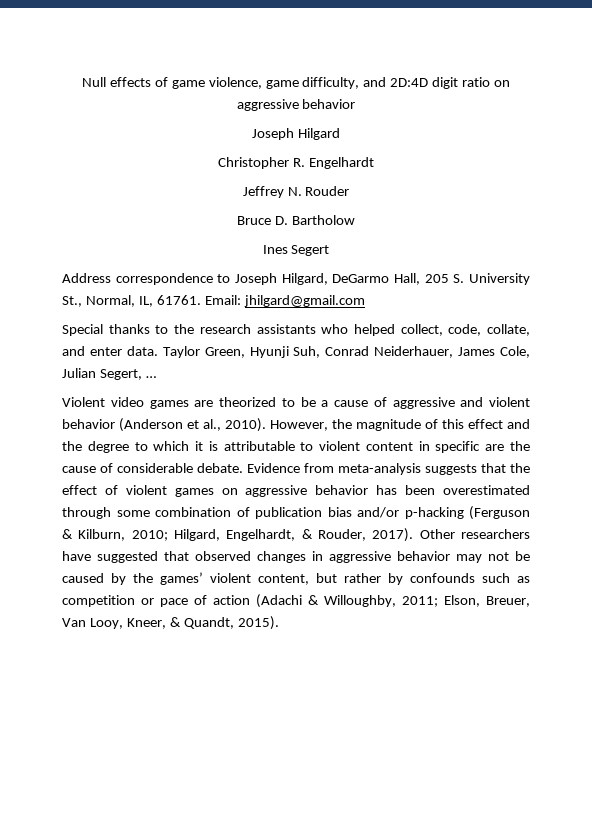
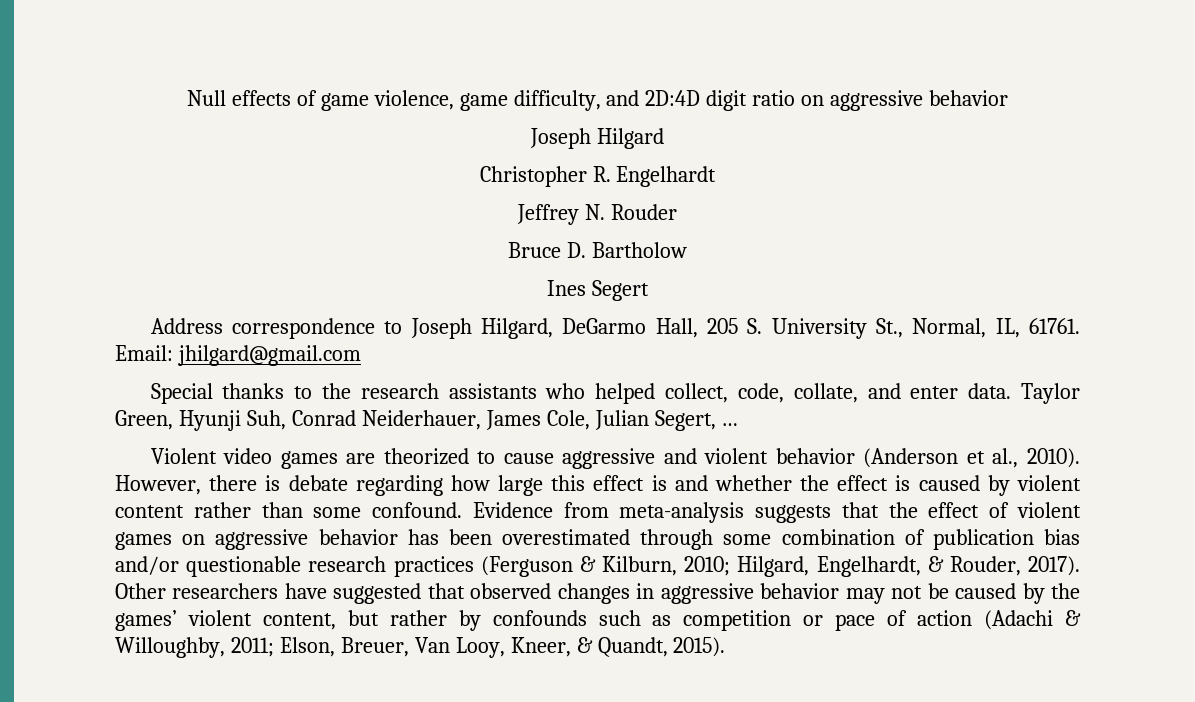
- Violent video games are theorized to be a cause of aggressive and violent behavior (Anderson et al., 2010).
+ Violent video games are theorized to cause aggressive and violent behavior (Anderson et al., 2010).
- However, the magnitude of this effect and the degree to which it is attributable to violent content in specific are the cause of considerable debate.
+ However, there is debate regarding how large this effect is and whether the effect is caused by violent content rather than some confound.
- Evidence from meta-analysis suggests that the effect of violent games on aggressive behavior has been overestimated through some combination of publication bias and/or p-hacking (Ferguson & Kilburn, 2010; Hilgard, Engelhardt, & Rouder, 2017).
+ Evidence from meta-analysis suggests that the effect of violent games on aggressive behavior has been overestimated through some combination of publication bias and/or questionable research practices (Ferguson & Kilburn, 2010; Hilgard, Engelhardt, & Rouder, 2017).

